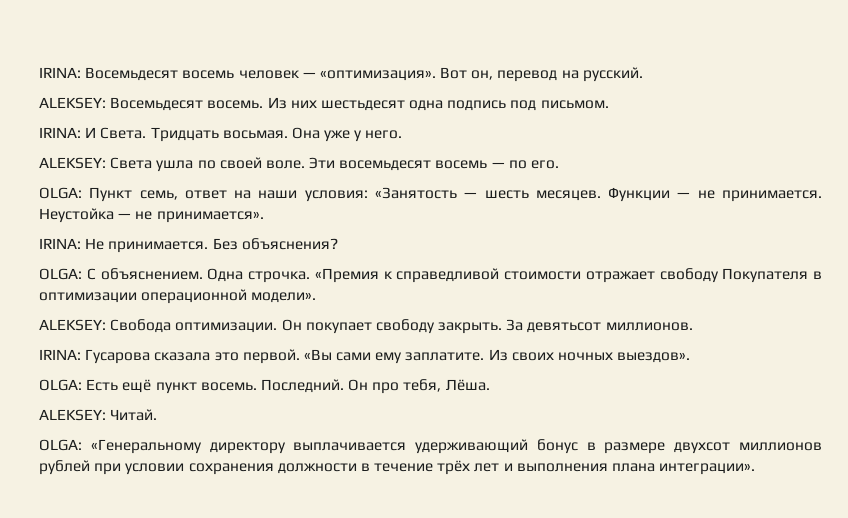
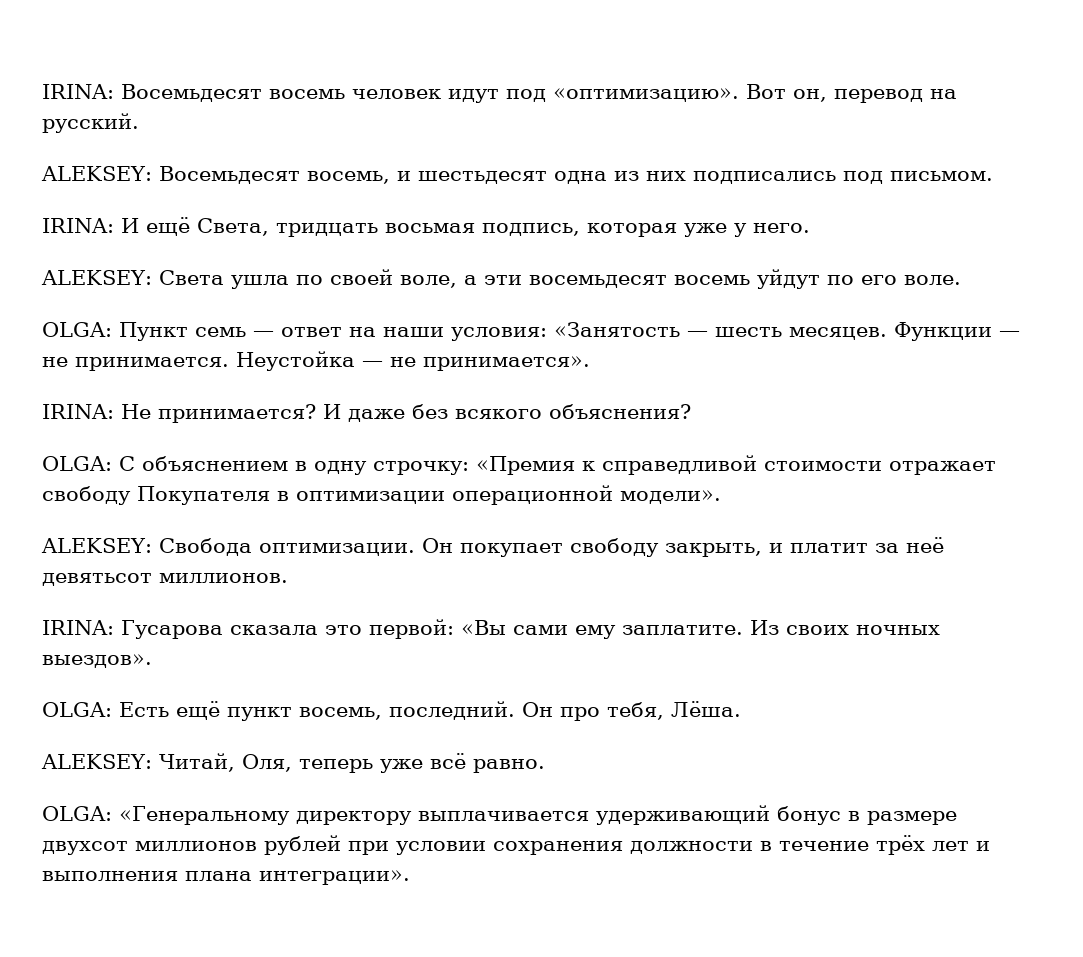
- IRINA: Восемьдесят восемь человек — «оптимизация».
+ IRINA: Восемьдесят восемь человек идут под «оптимизацию».
- ALEKSEY: Восемьдесят восемь. Из них шестьдесят одна подпись под письмом.
- IRINA: И Света. Тридцать восьмая. Она уже у него.
+ ALEKSEY: Восемьдесят восемь, и шестьдесят одна из них подписались под письмом.
+ IRINA: И ещё Света, тридцать восьмая подпись, которая уже у него.
- ALEKSEY: Света ушла по своей воле. Эти восемьдесят восемь — по его.
+ ALEKSEY: Света ушла по своей воле, а эти восемьдесят восемь уйдут по его воле.
- OLGA: Пункт семь, ответ на наши условия: «Занятость — шесть месяцев.
+ OLGA: Пункт семь — ответ на наши условия: «Занятость — шесть месяцев.
- IRINA: Не принимается. Без объяснения?
+ IRINA: Не принимается? И даже без всякого объяснения?
- OLGA: С объяснением. Одна строчка. «Премия к справедливой стоимости отражает свободу Покупателя в оптимизации операционной модели».
+ OLGA: С объяснением в одну строчку: «Премия к справедливой стоимости отражает свободу Покупателя в оптимизации операционной модели».
- Он покупает свободу закрыть. За девятьсот миллионов.
+ Он покупает свободу закрыть, и платит за неё девятьсот миллионов.
- IRINA: Гусарова сказала это первой. «Вы сами ему заплатите.
+ IRINA: Гусарова сказала это первой: «Вы сами ему заплатите.
- OLGA: Есть ещё пункт восемь. Последний.
+ OLGA: Есть ещё пункт восемь, последний.
- ALEKSEY: Читай.
+ ALEKSEY: Читай, Оля, теперь уже всё равно.

